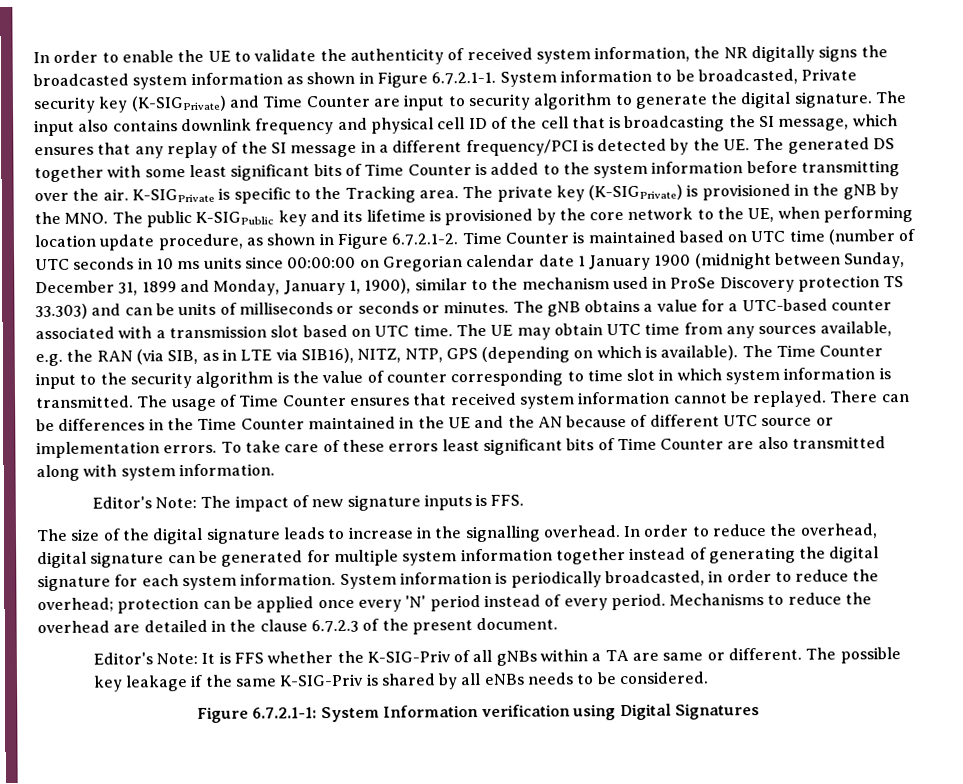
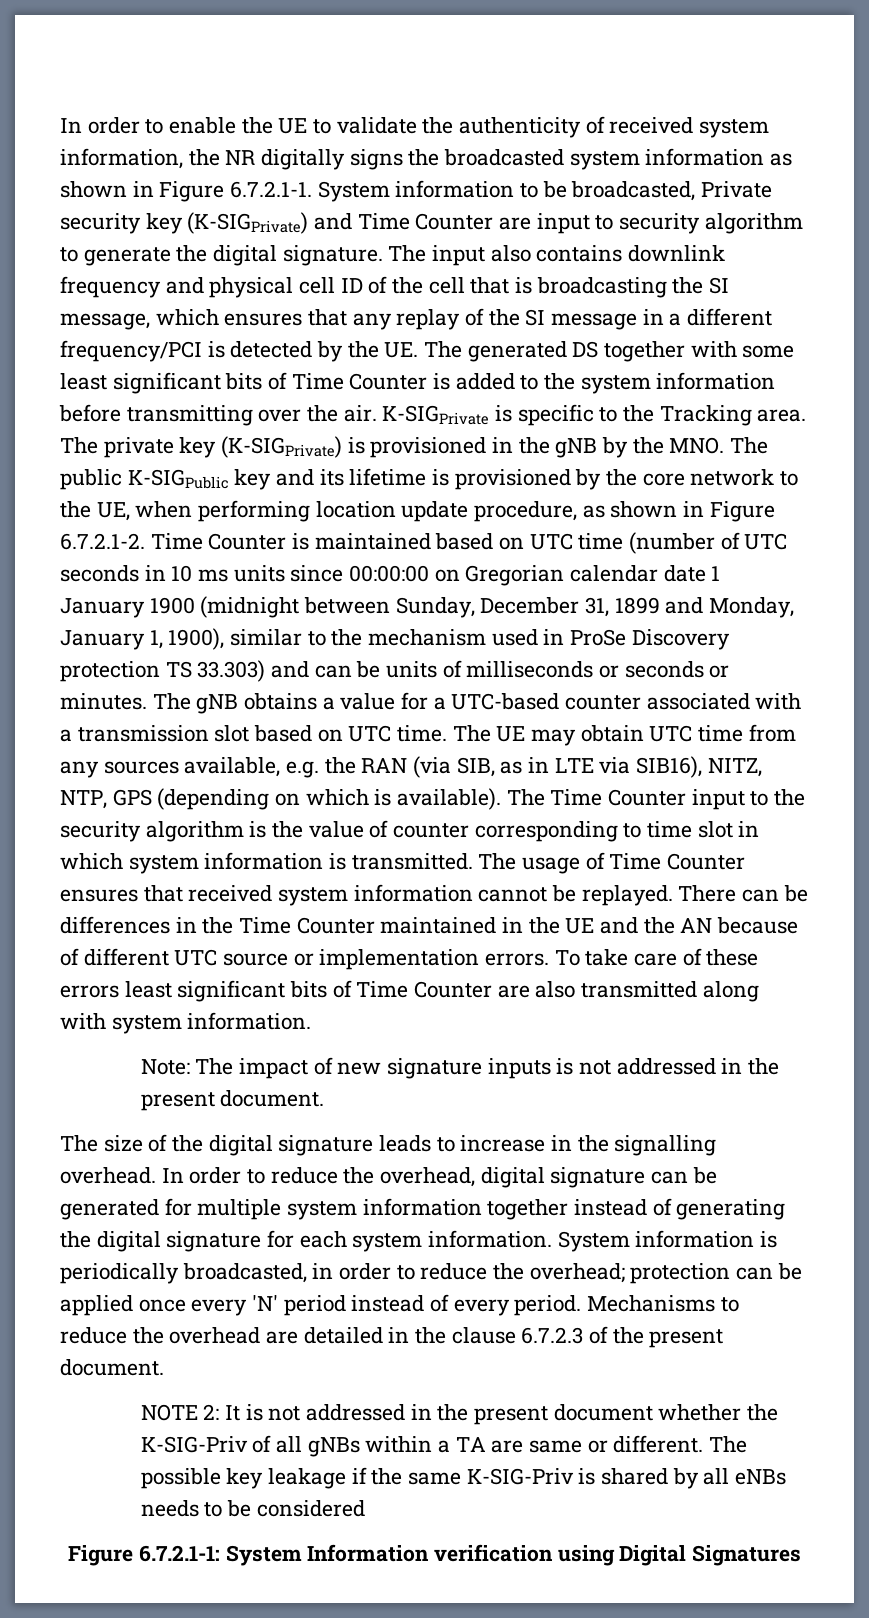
- Editor's Note: The impact of new signature inputs is FFS.
+ Note: The impact of new signature inputs is not addressed in the present document.
- Editor's Note: It is FFS whether the K-SIG-Priv of all gNBs within a TA are same or different.
+ NOTE 2: It is not addressed in the present document whether the K-SIG-Priv of all gNBs within a TA are same or different.
- The possible key leakage if the same K-SIG-Priv is shared by all eNBs needs to be considered.
+ The possible key leakage if the same K-SIG-Priv is shared by all eNBs needs to be considered

